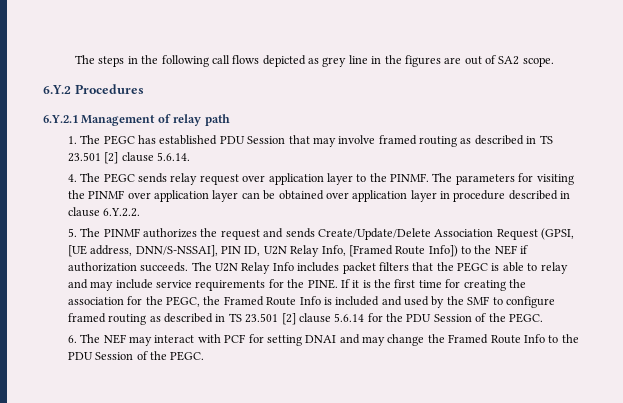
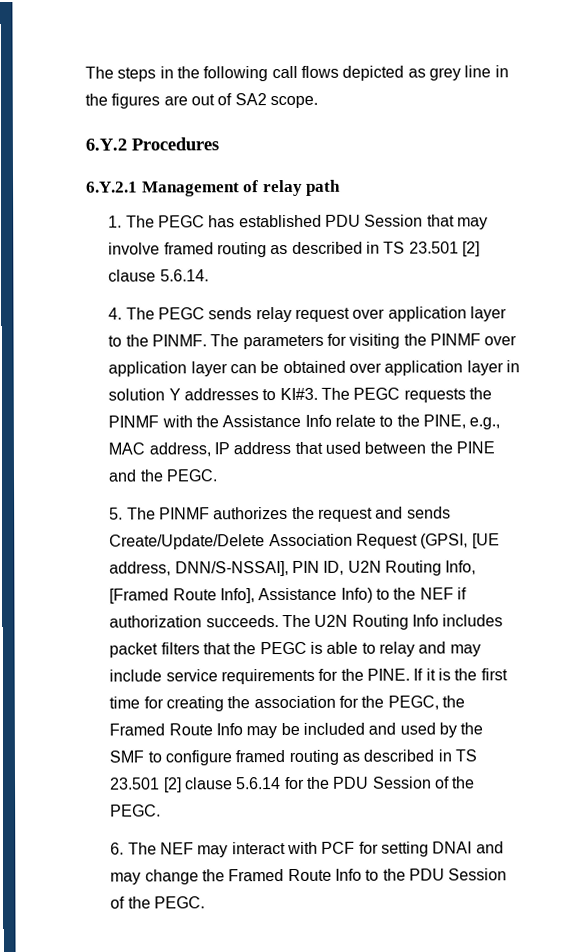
- The parameters for visiting the PINMF over application layer can be obtained over application layer in procedure described in clause 6.Y.2.2.
+ The parameters for visiting the PINMF over application layer can be obtained over application layer in solution Y addresses to KI#3. The PEGC requests the PINMF with the Assistance Info relate to the PINE, e.g., MAC address, IP address that used between the PINE and the PEGC.
- 5. The PINMF authorizes the request and sends Create/Update/Delete Association Request (GPSI, [UE address, DNN/S-NSSAI], PIN ID, U2N Relay Info, [Framed Route Info]) to the NEF if authorization succeeds.
+ 5. The PINMF authorizes the request and sends Create/Update/Delete Association Request (GPSI, [UE address, DNN/S-NSSAI], PIN ID, U2N Routing Info, [Framed Route Info], Assistance Info) to the NEF if authorization succeeds.
- The U2N Relay Info includes packet filters that the PEGC is able to relay and may include service requirements for the PINE.
+ The U2N Routing Info includes packet filters that the PEGC is able to relay and may include service requirements for the PINE.
- If it is the first time for creating the association for the PEGC, the Framed Route Info is included and used by the SMF to configure framed routing as described in TS 23.501 [2] clause 5.6.14 for the PDU Session of the PEGC.
+ If it is the first time for creating the association for the PEGC, the Framed Route Info may be included and used by the SMF to configure framed routing as described in TS 23.501 [2] clause 5.6.14 for the PDU Session of the PEGC.

